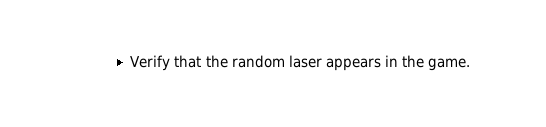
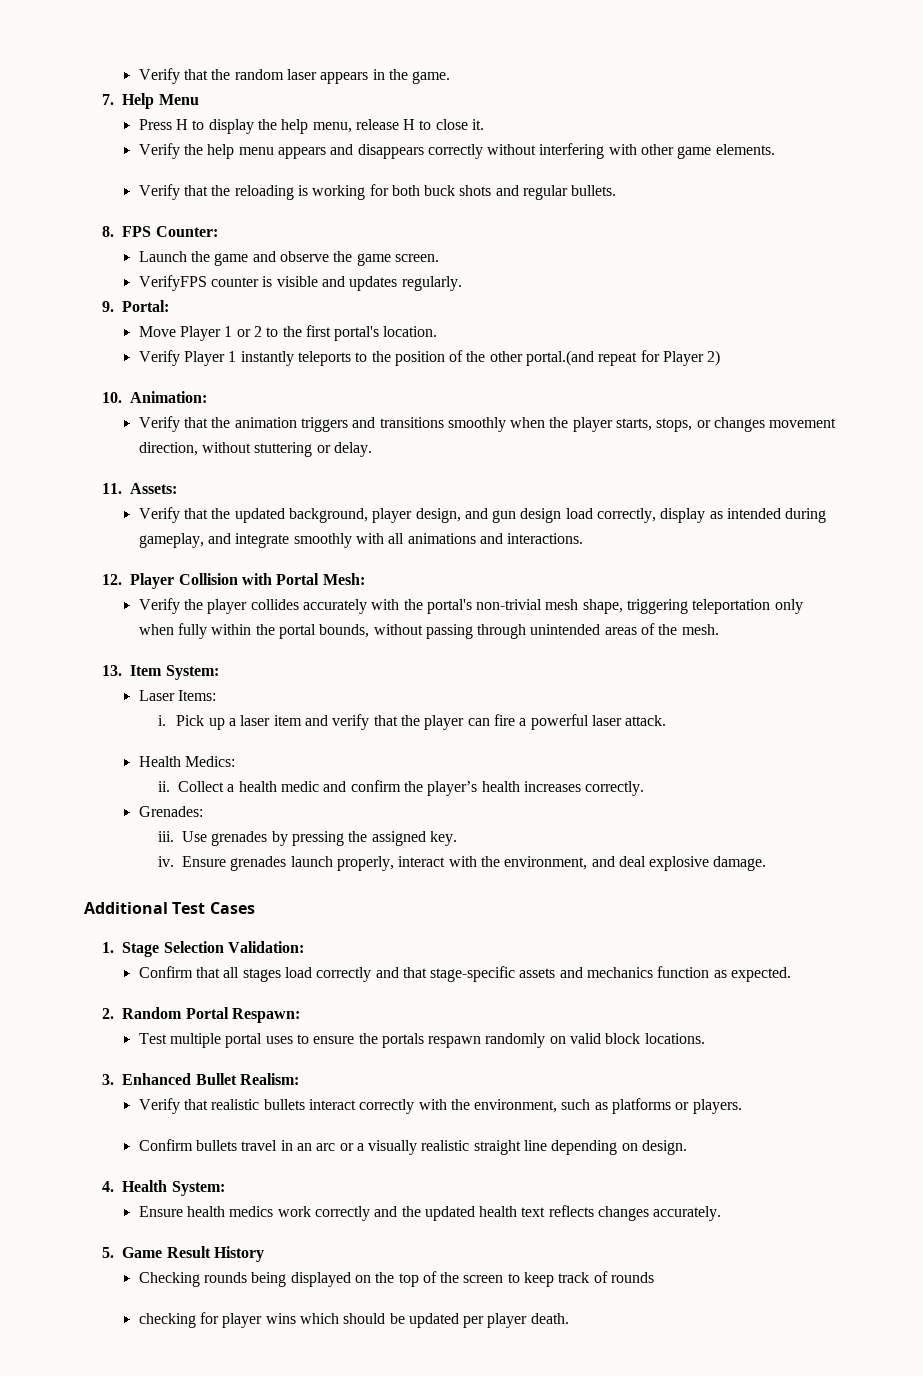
+ 7. Help Menu
+ Press H to display the help menu, release H to close it.
+ Verify the help menu appears and disappears correctly without interfering with other game elements.
+ Verify that the reloading is working for both buck shots and regular bullets.
+ 8. FPS Counter:
+ Launch the game and observe the game screen.
+ VerifyFPS counter is visible and updates regularly.
+ 9. Portal:
+ Move Player 1 or 2 to the first portal's location.
+ Verify Player 1 instantly teleports to the position of the other portal.(and repeat for Player 2)
+ 10. Animation:
+ Verify that the animation triggers and transitions smoothly when the player starts, stops, or changes movement direction, without stuttering or delay.
+ 11. Assets:
+ Verify that the updated background, player design, and gun design load correctly, display as intended during gameplay, and integrate smoothly with all animations and interactions.
+ 12. Player Collision with Portal Mesh:
+ Verify the player collides accurately with the portal's non-trivial mesh shape, triggering teleportation only when fully within the portal bounds, without passing through unintended areas of the mesh.
+ 13. Item System:
+ Laser Items:
+ i. Pick up a laser item and verify that the player can fire a powerful laser attack.
+ Health Medics:
+ ii. Collect a health medic and confirm the player’s health increases correctly.
+ Grenades:
+ iii. Use grenades by pressing the assigned key.
+ iv. Ensure grenades launch properly, interact with the environment, and deal explosive damage.
+ Additional Test Cases
+ 1. Stage Selection Validation:
+ Confirm that all stages load correctly and that stage-specific assets and mechanics function as expected.
+ 2. Random Portal Respawn:
+ Test multiple portal uses to ensure the portals respawn randomly on valid block locations.
+ 3. Enhanced Bullet Realism:
+ Verify that realistic bullets interact correctly with the environment, such as platforms or players.
+ Confirm bullets travel in an arc or a visually realistic straight line depending on design.
+ 4. Health System:
+ Ensure health medics work correctly and the updated health text reflects changes accurately.
+ 5. Game Result History
+ Checking rounds being displayed on the top of the screen to keep track of rounds
+ checking for player wins which should be updated per player death.

